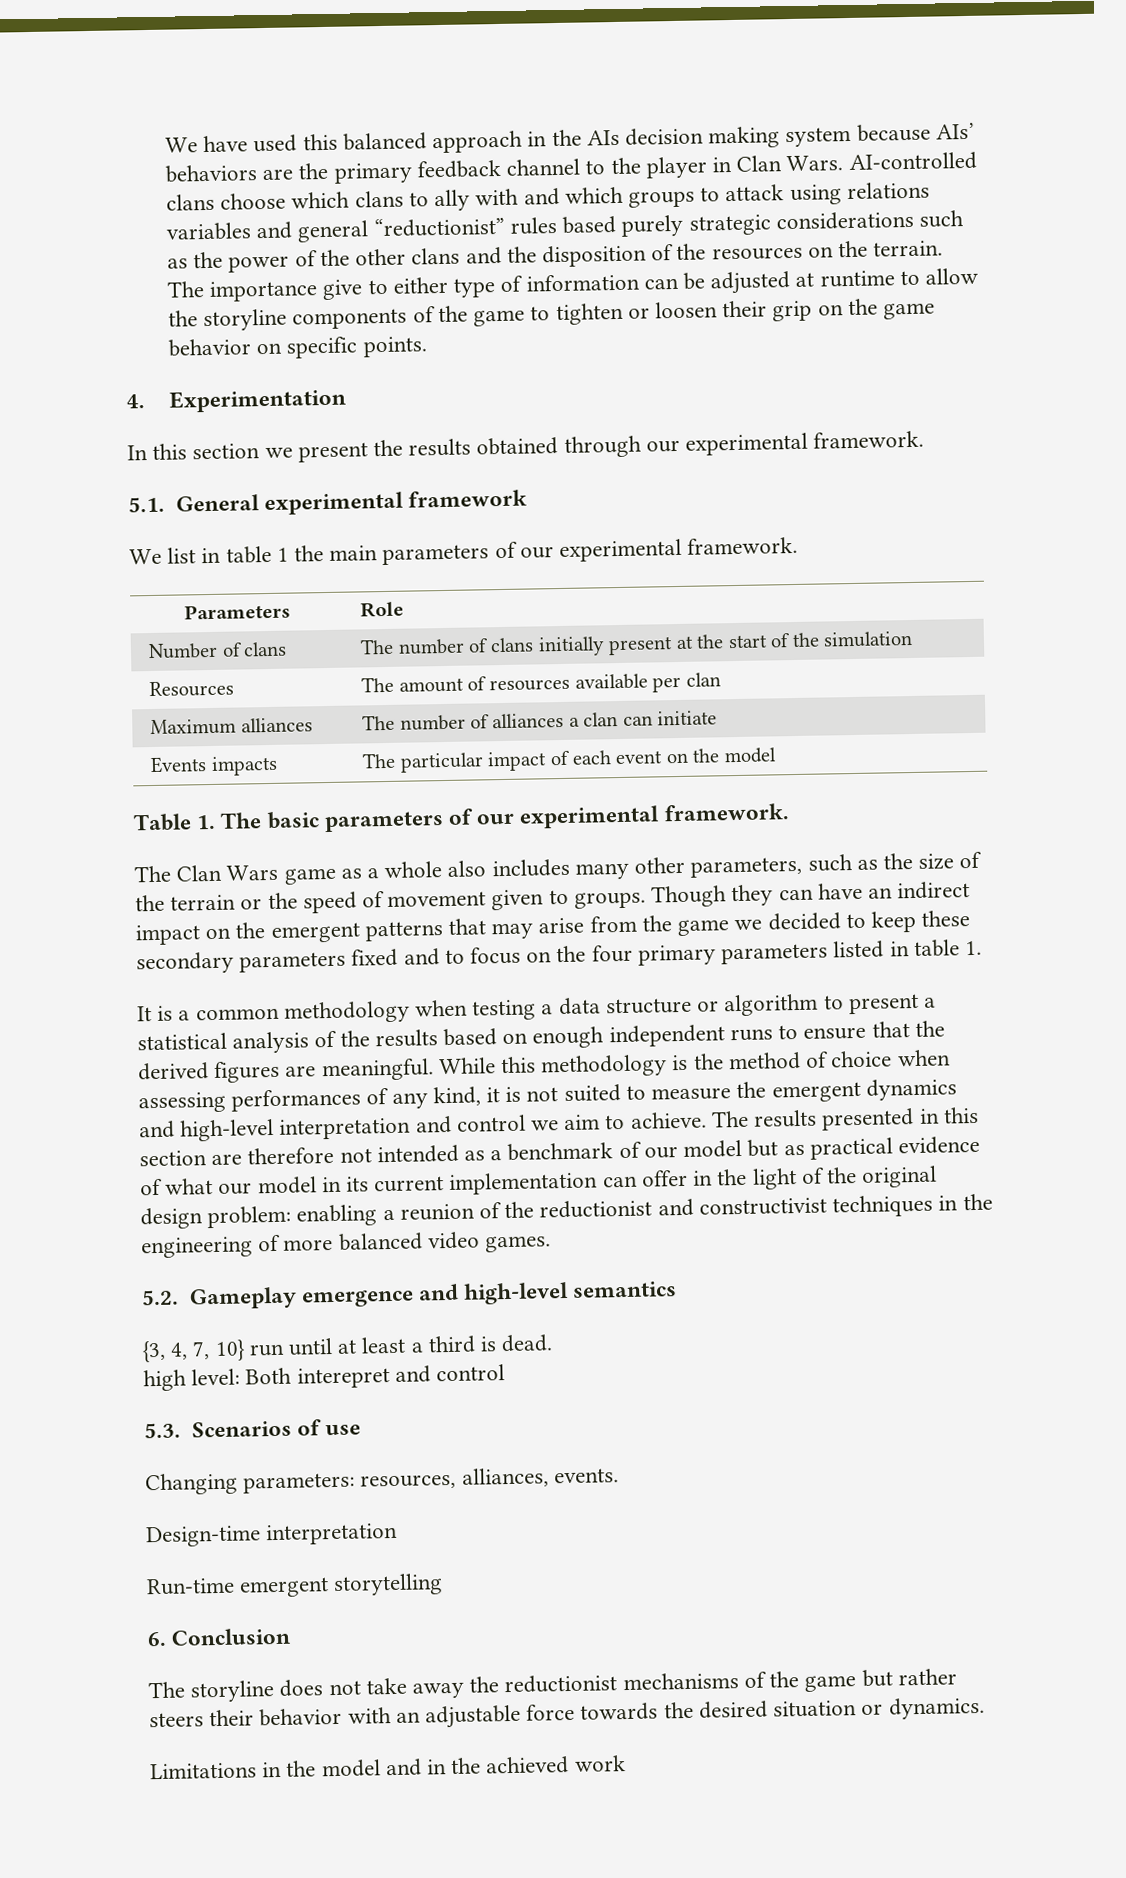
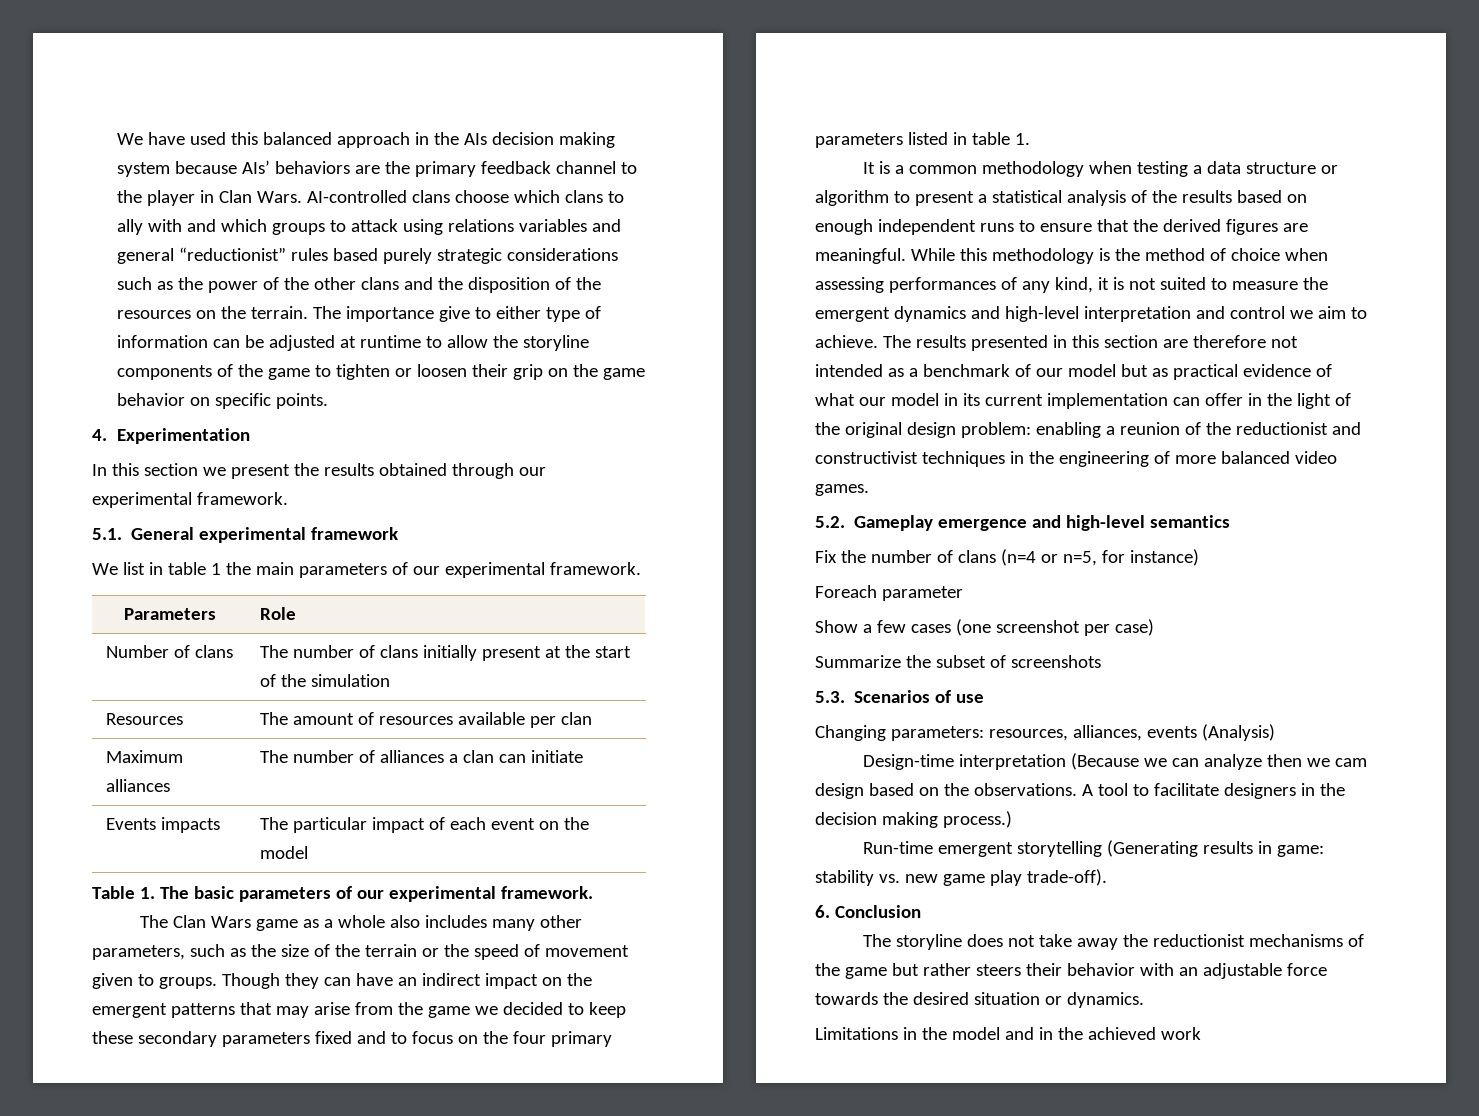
- {3, 4, 7, 10} run until at least a third is dead.
- high level: Both interepret and control
+ Fix the number of clans (n=4 or n=5, for instance)
+ Foreach parameter
+ Show a few cases (one screenshot per case)
+ Summarize the subset of screenshots
- Changing parameters: resources, alliances, events.
+ Changing parameters: resources, alliances, events (Analysis)
- Design-time interpretation
- Run-time emergent storytelling
+ Design-time interpretation (Because we can analyze then we cam design based on the observations. A tool to facilitate designers in the decision making process.)
+ Run-time emergent storytelling (Generating results in game: stability vs. new game play trade-off).

